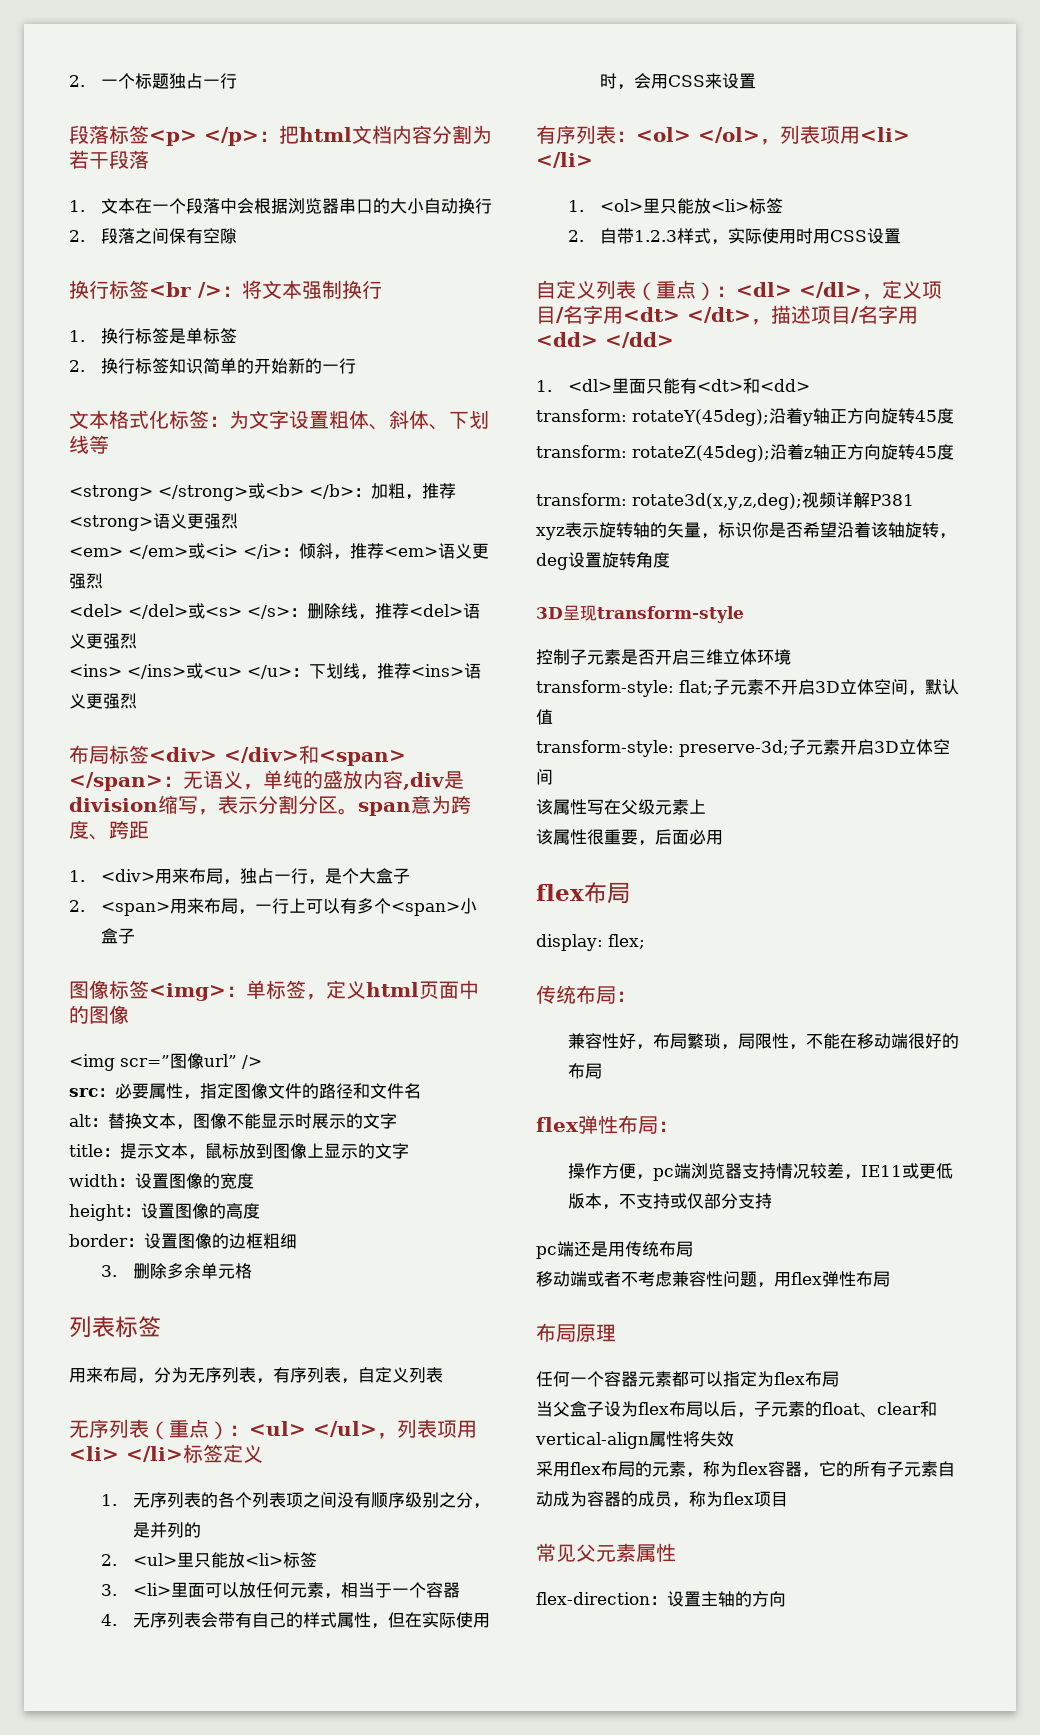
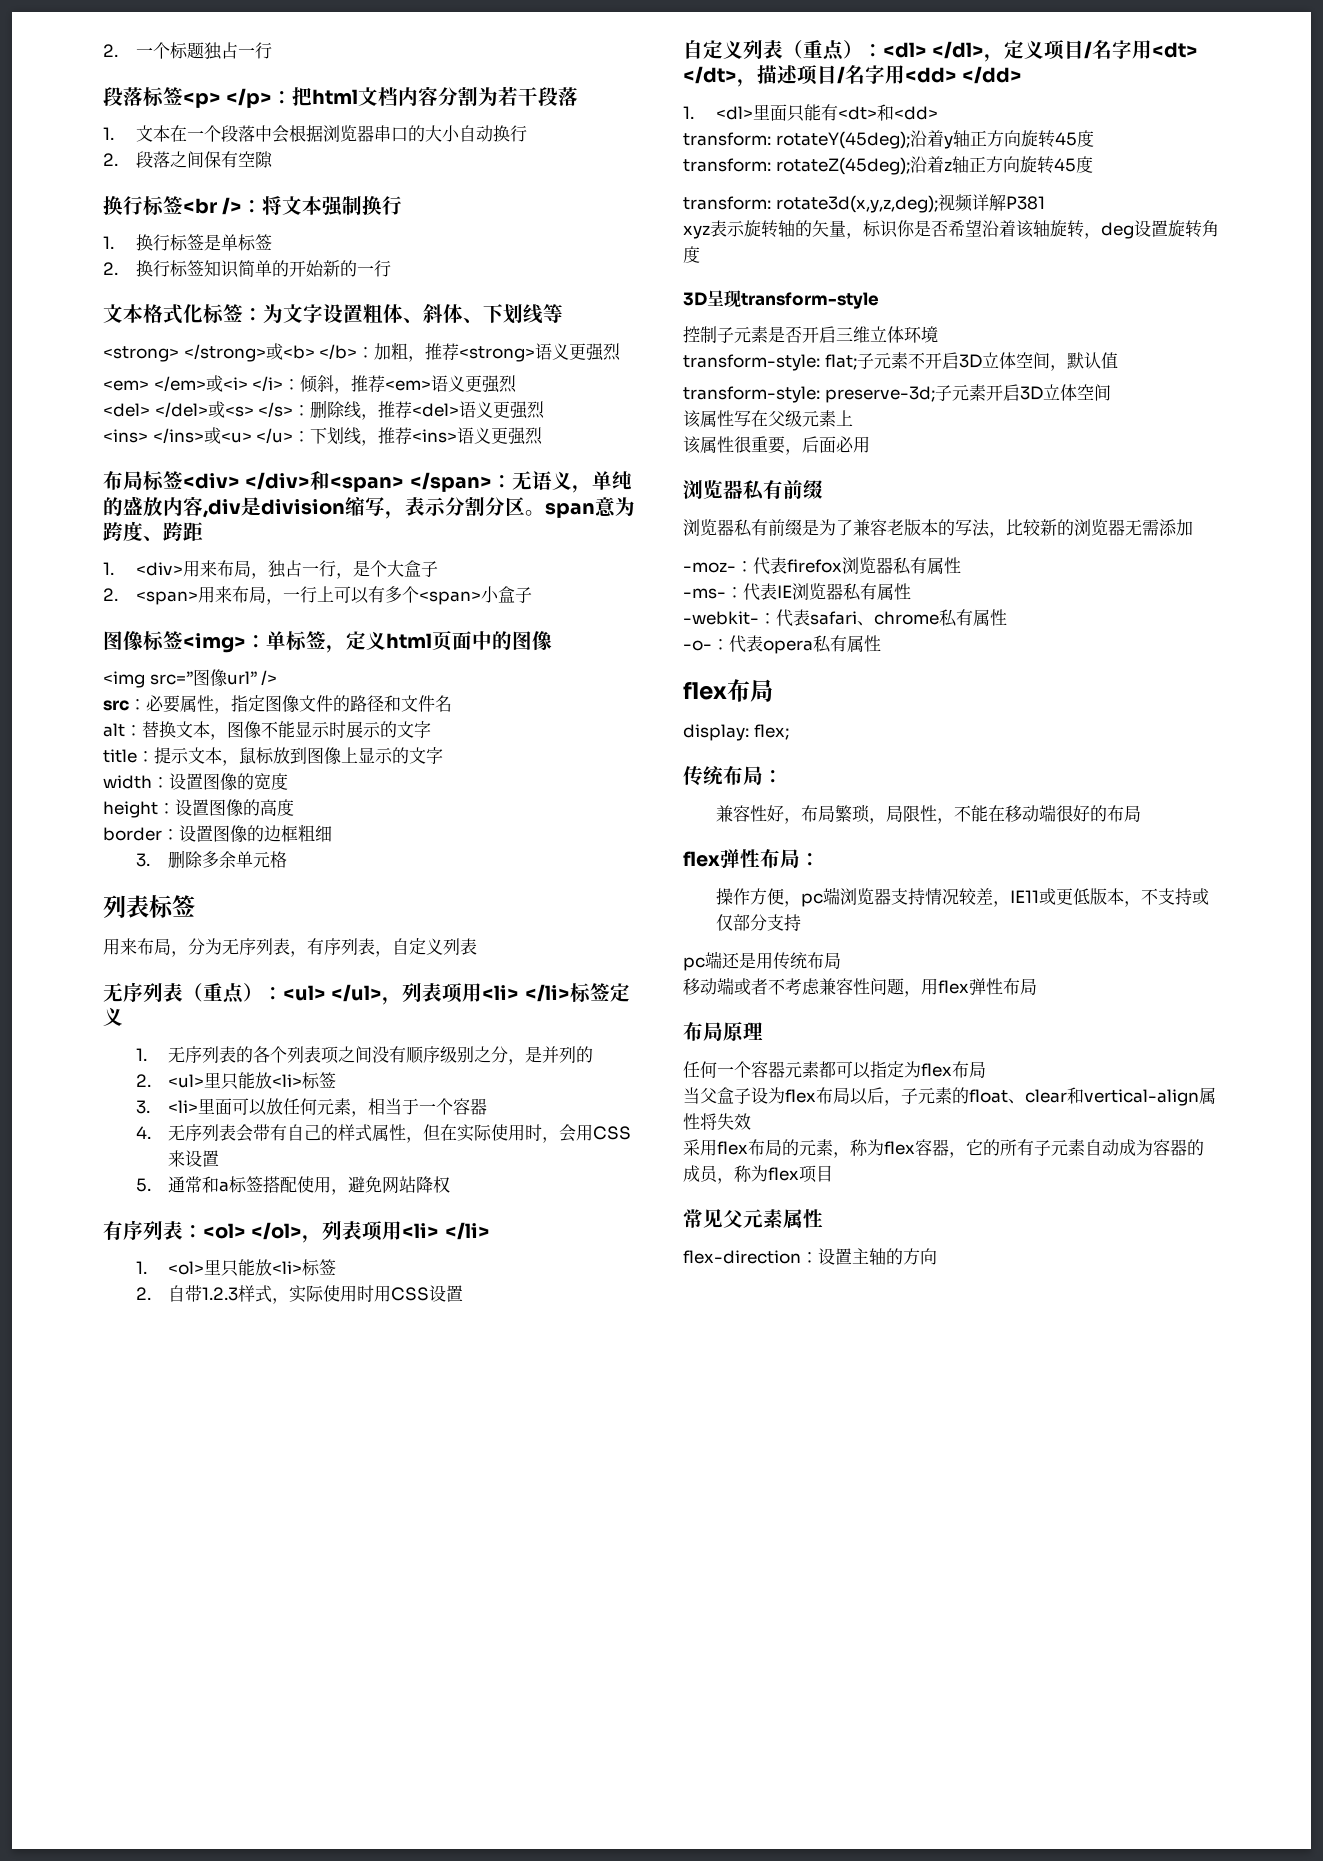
- <img scr=”图像url” />
+ <img src=”图像url” />
+ 5.通常和a标签搭配使用，避免网站降权
  该属性很重要，后面必用
+ 浏览器私有前缀
+ 浏览器私有前缀是为了兼容老版本的写法，比较新的浏览器无需添加
+ -moz-：代表firefox浏览器私有属性
+ -ms-：代表IE浏览器私有属性
+ -webkit-：代表safari、chrome私有属性
+ -o-：代表opera私有属性

